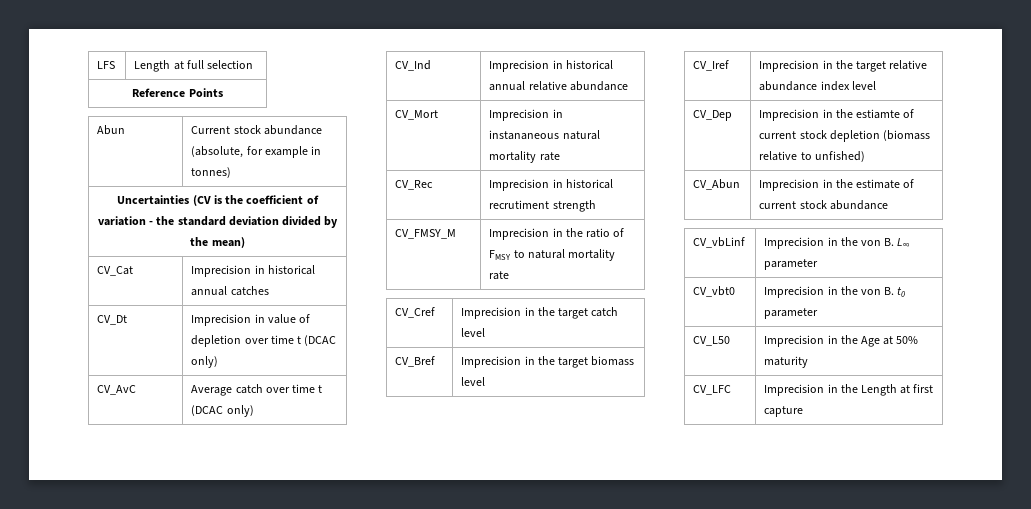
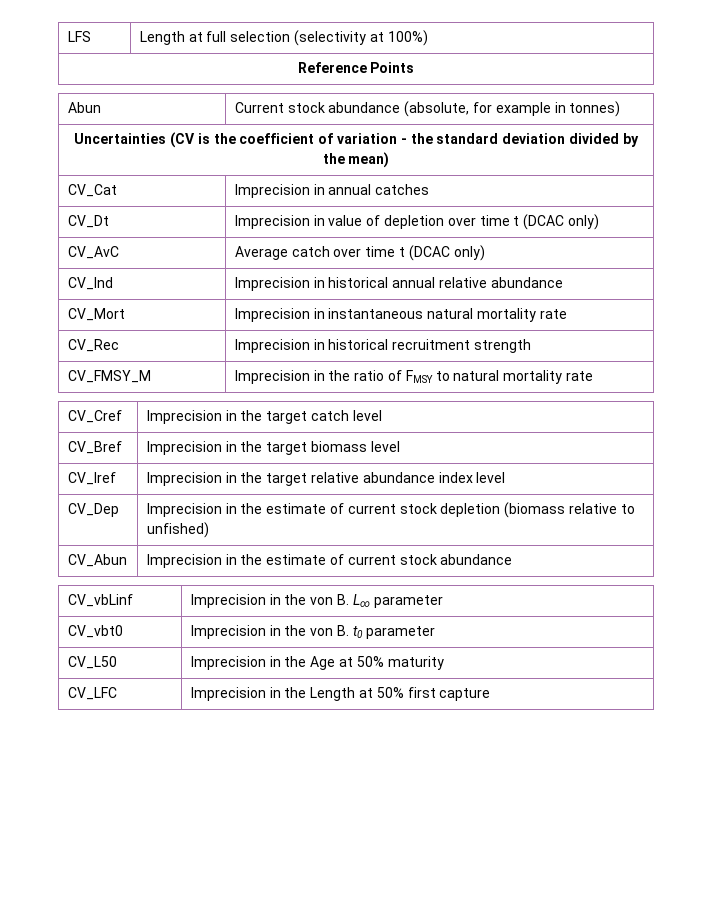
- LFS | Length at full selection
+ LFS | Length at full selection (selectivity at 100%)
- CV_Cat | Imprecision in historical annual catches
+ CV_Cat | Imprecision in annual catches
- CV_Mort | Imprecision in instananeous natural mortality rate
+ CV_Mort | Imprecision in instantaneous natural mortality rate
- CV_Rec | Imprecision in historical recrutiment strength
+ CV_Rec | Imprecision in historical recruitment strength
- CV_Dep | Imprecision in the estiamte of current stock depletion (biomass relative to unfished)
+ CV_Dep | Imprecision in the estimate of current stock depletion (biomass relative to unfished)
- CV_LFC | Imprecision in the Length at first capture
+ CV_LFC | Imprecision in the Length at 50% first capture

